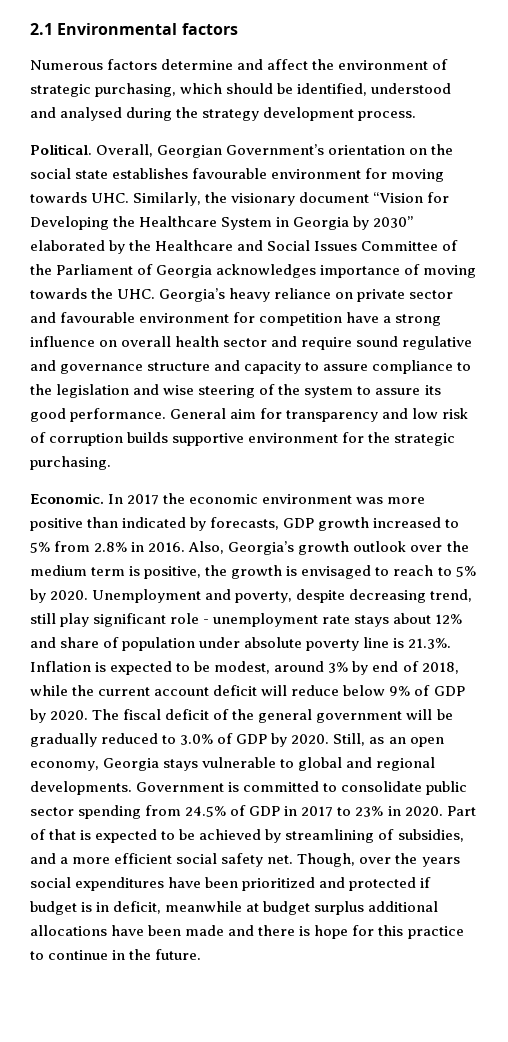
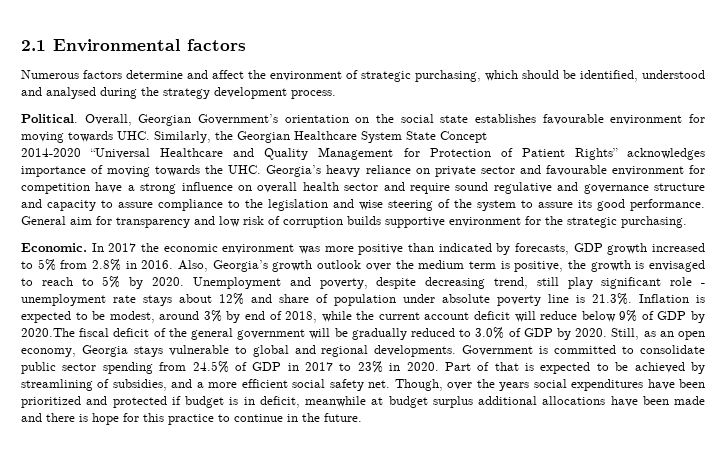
- Overall, Georgian Government’s orientation on the social state establishes favourable environment for moving towards UHC. Similarly, the visionary document “Vision for Developing the Healthcare System in Georgia by 2030” elaborated by the Healthcare and Social Issues Committee of the Parliament of Georgia acknowledges importance of moving towards the UHC. Georgia’s heavy reliance on private sector and favourable environment for competition have a strong influence on overall health sector and require sound regulative and governance structure and capacity to assure compliance to the legislation and wise steering of the system to assure its good performance.
+ Overall, Georgian Government’s orientation on the social state establishes favourable environment for moving towards UHC. Similarly, the Georgian Healthcare System State Concept
+ 2014-2020 “Universal Healthcare and Quality Management for Protection of Patient Rights” acknowledges importance of moving towards the UHC. Georgia’s heavy reliance on private sector and favourable environment for competition have a strong influence on overall health sector and require sound regulative and governance structure and capacity to assure compliance to the legislation and wise steering of the system to assure its good performance.
- Unemployment and poverty, despite decreasing trend, still play significant role - unemployment rate stays about 12% and share of population under absolute poverty line is 21.3%. Inflation is expected to be modest, around 3% by end of 2018, while the current account deficit will reduce below 9% of GDP by 2020. The fiscal deficit of the general government will be gradually reduced to 3.0% of GDP by 2020.
+ Unemployment and poverty, despite decreasing trend, still play significant role - unemployment rate stays about 12% and share of population under absolute poverty line is 21.3%. Inflation is expected to be modest, around 3% by end of 2018, while the current account deficit will reduce below 9% of GDP by 2020.The fiscal deficit of the general government will be gradually reduced to 3.0% of GDP by 2020.

